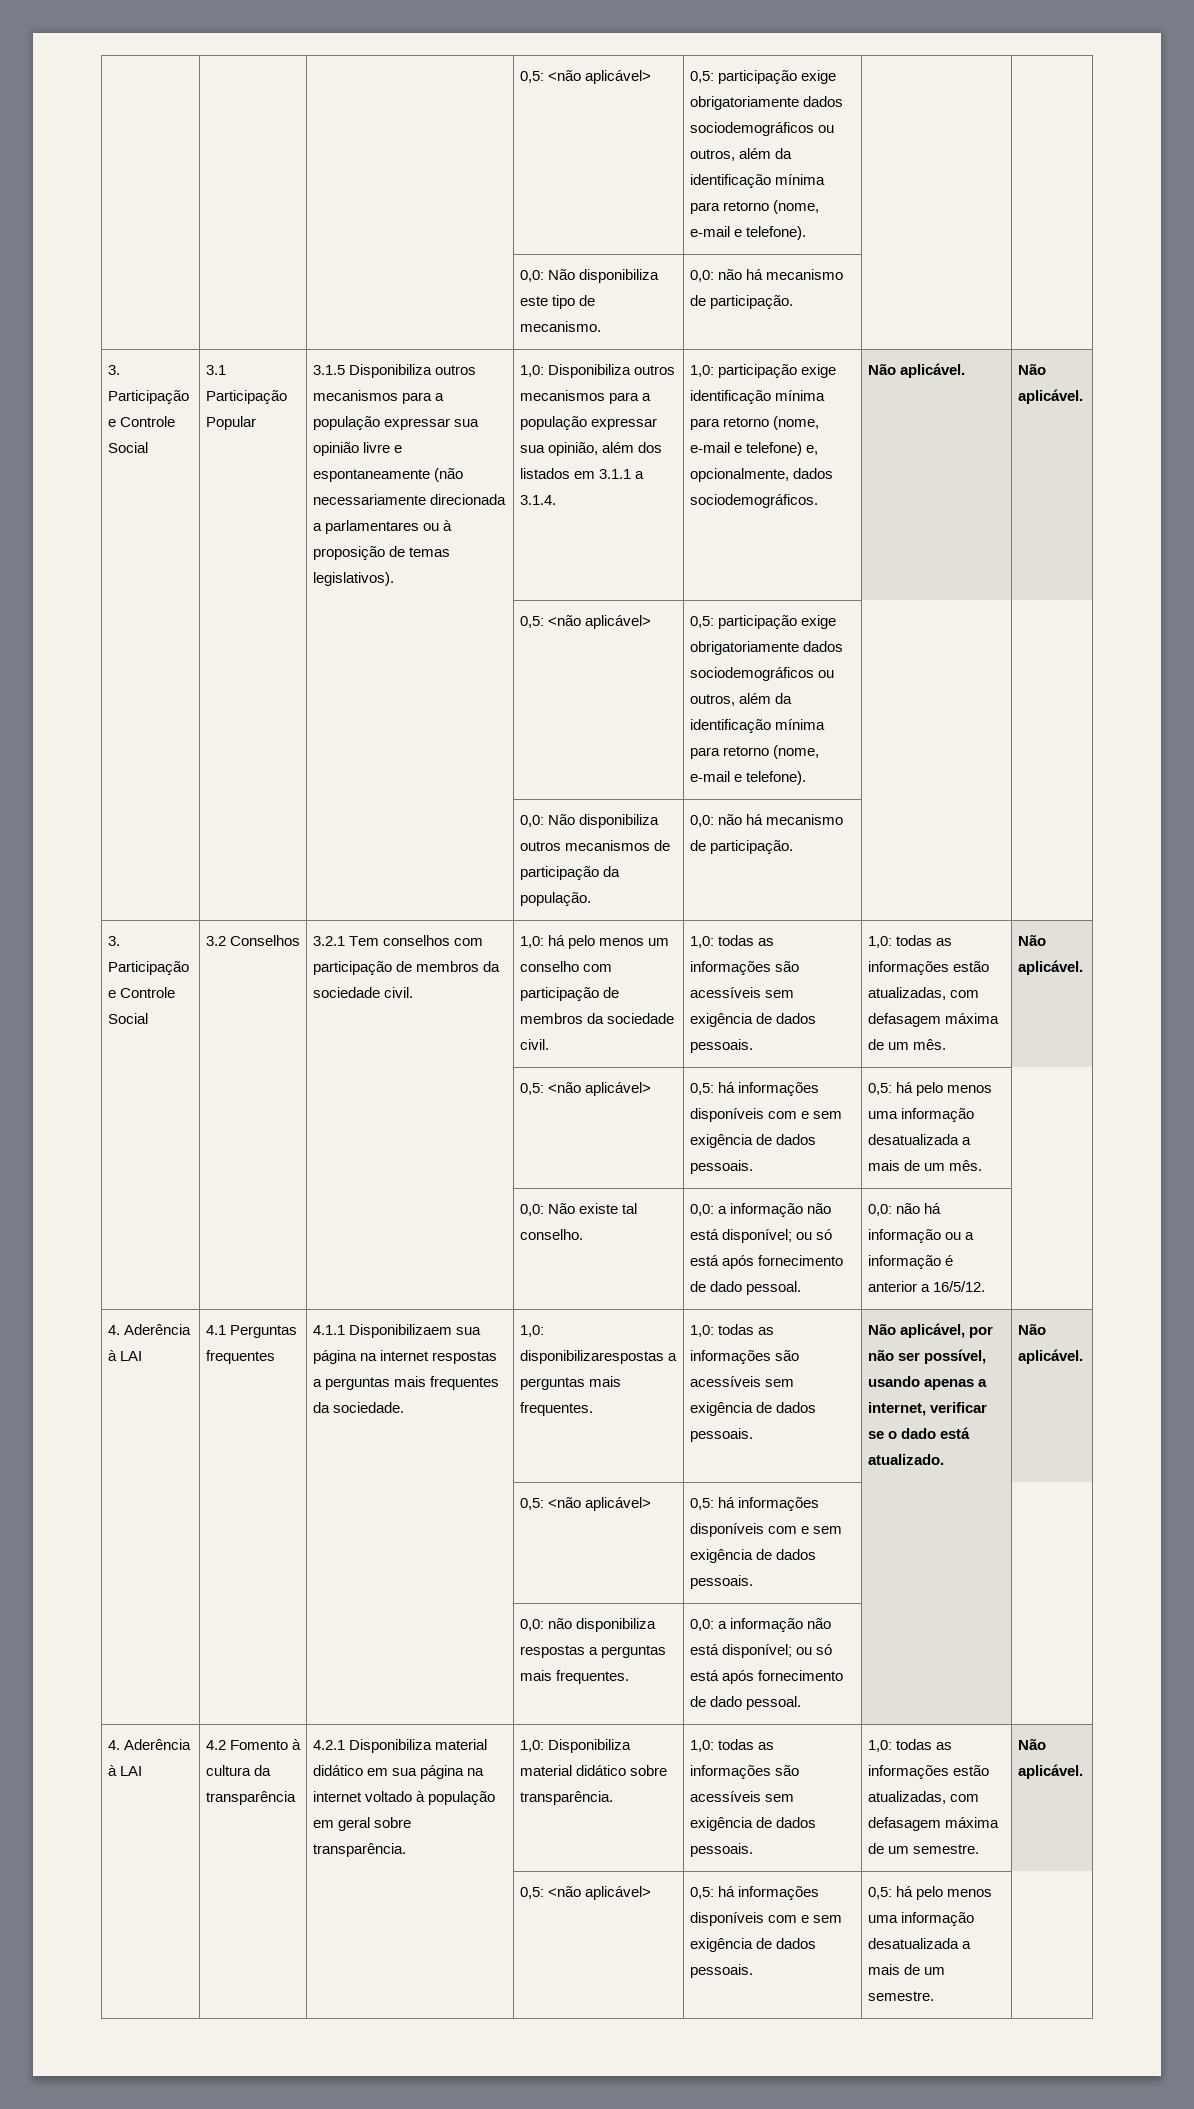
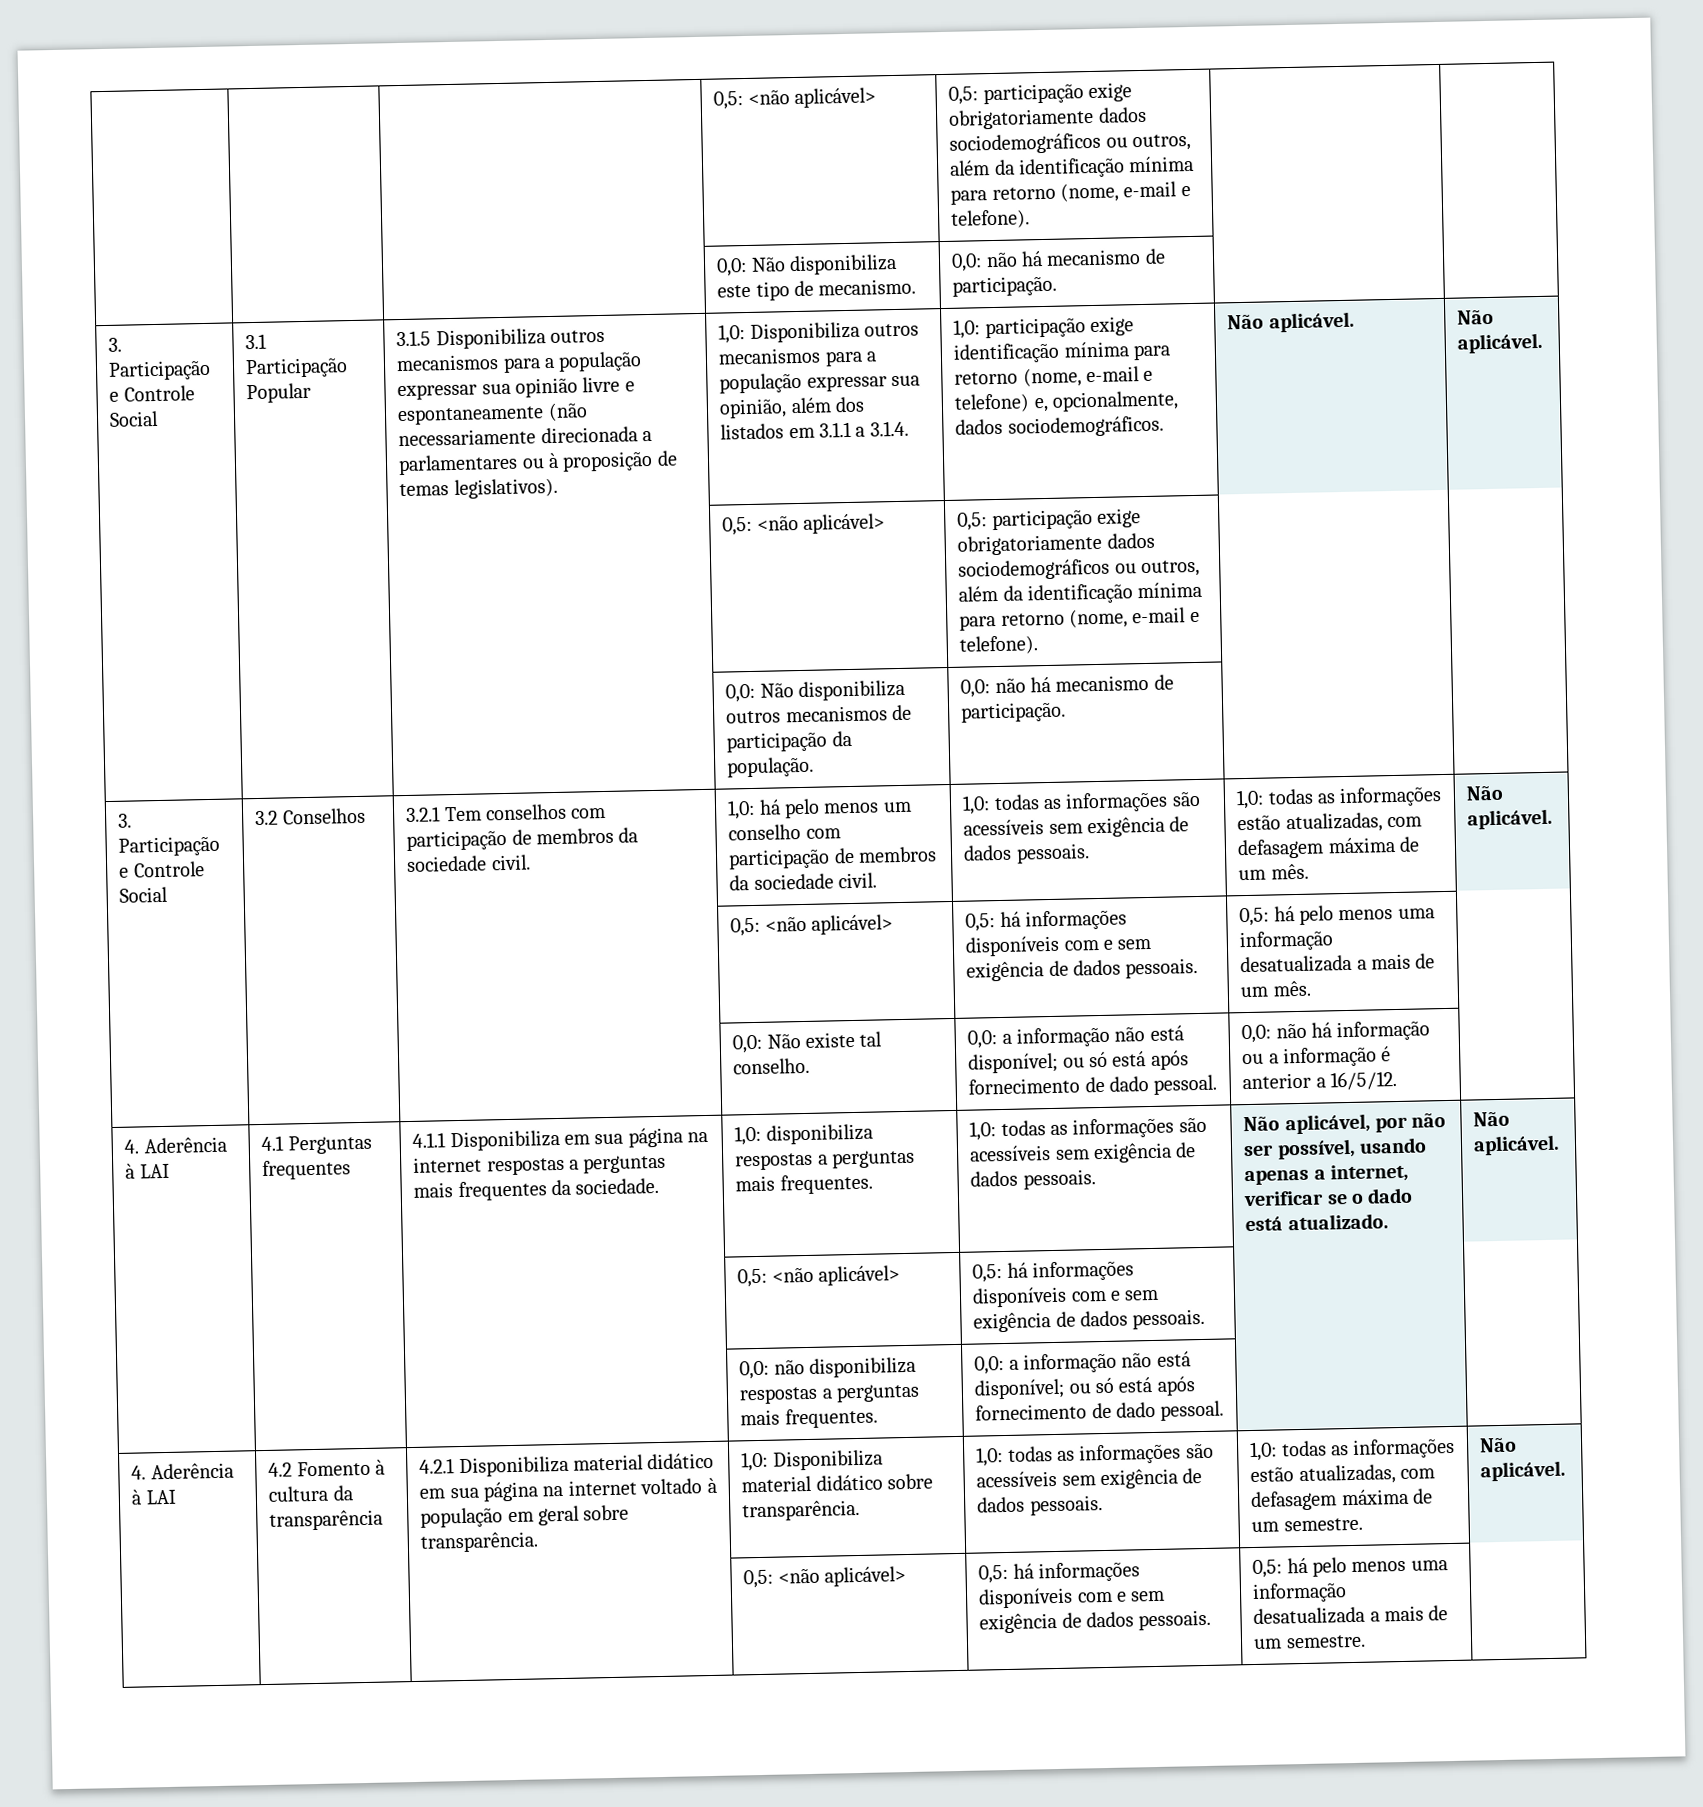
- 4.1.1 Disponibilizaem sua página na internet respostas a perguntas mais frequentes da sociedade.
+ 4.1.1 Disponibiliza em sua página na internet respostas a perguntas mais frequentes da sociedade.
- 1,0: disponibilizarespostas a perguntas mais frequentes.
+ 1,0: disponibiliza respostas a perguntas mais frequentes.

